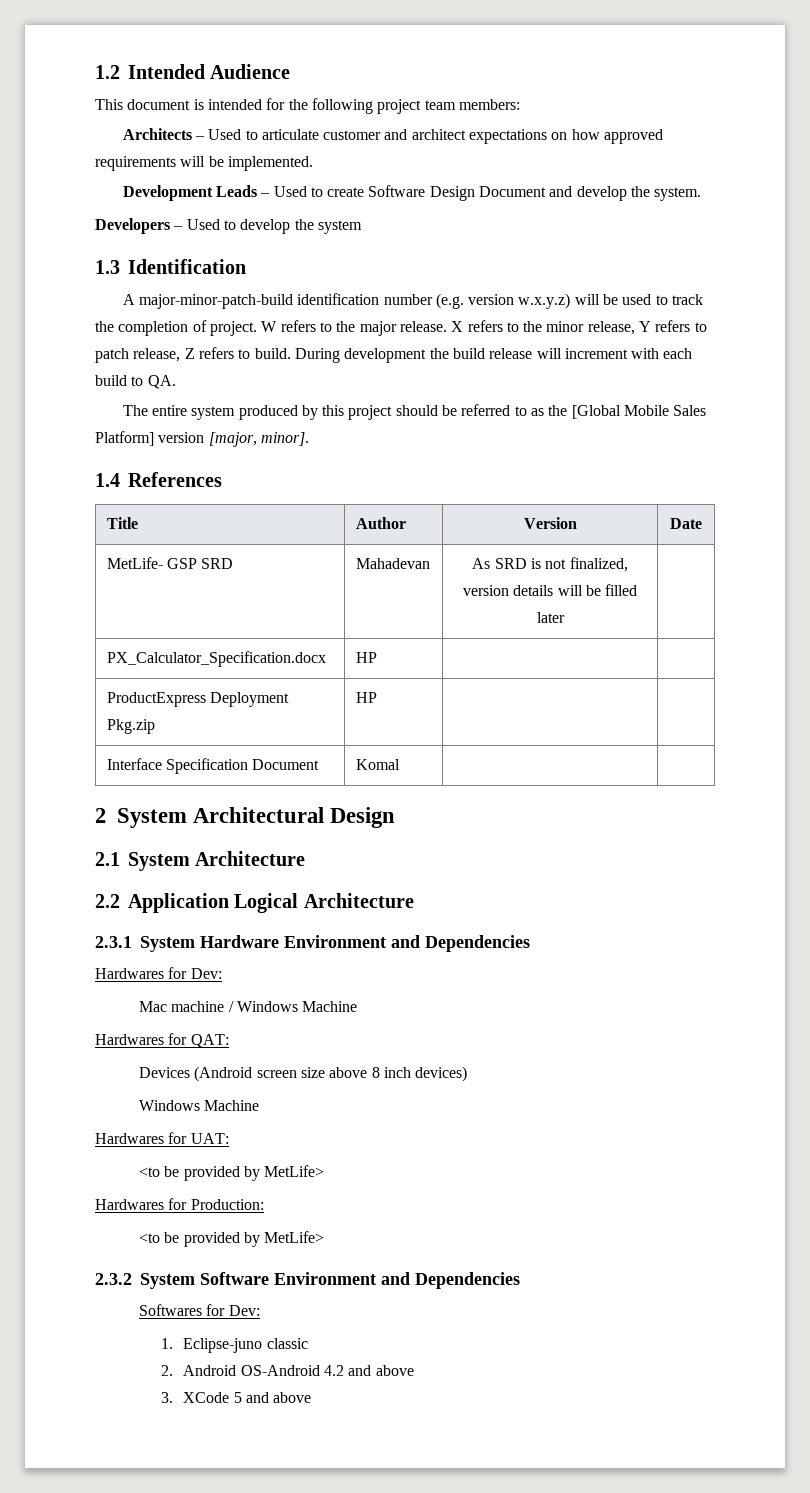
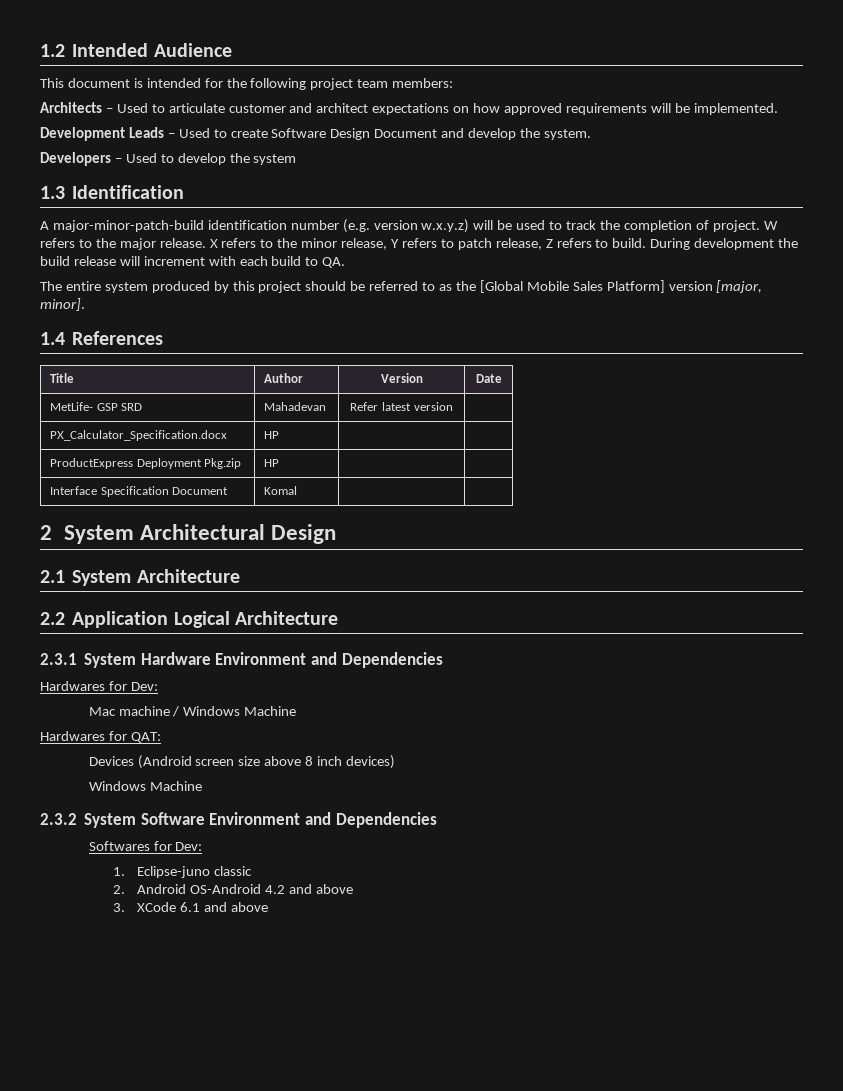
- MetLife- GSP SRD | Mahadevan | As SRD is not finalized, version details will be filled later |
+ MetLife- GSP SRD | Mahadevan | Refer latest version |
- Hardwares for UAT:
- <to be provided by MetLife>
- Hardwares for Production:
- <to be provided by MetLife>
- 3. XCode 5 and above
+ 3. XCode 6.1 and above

